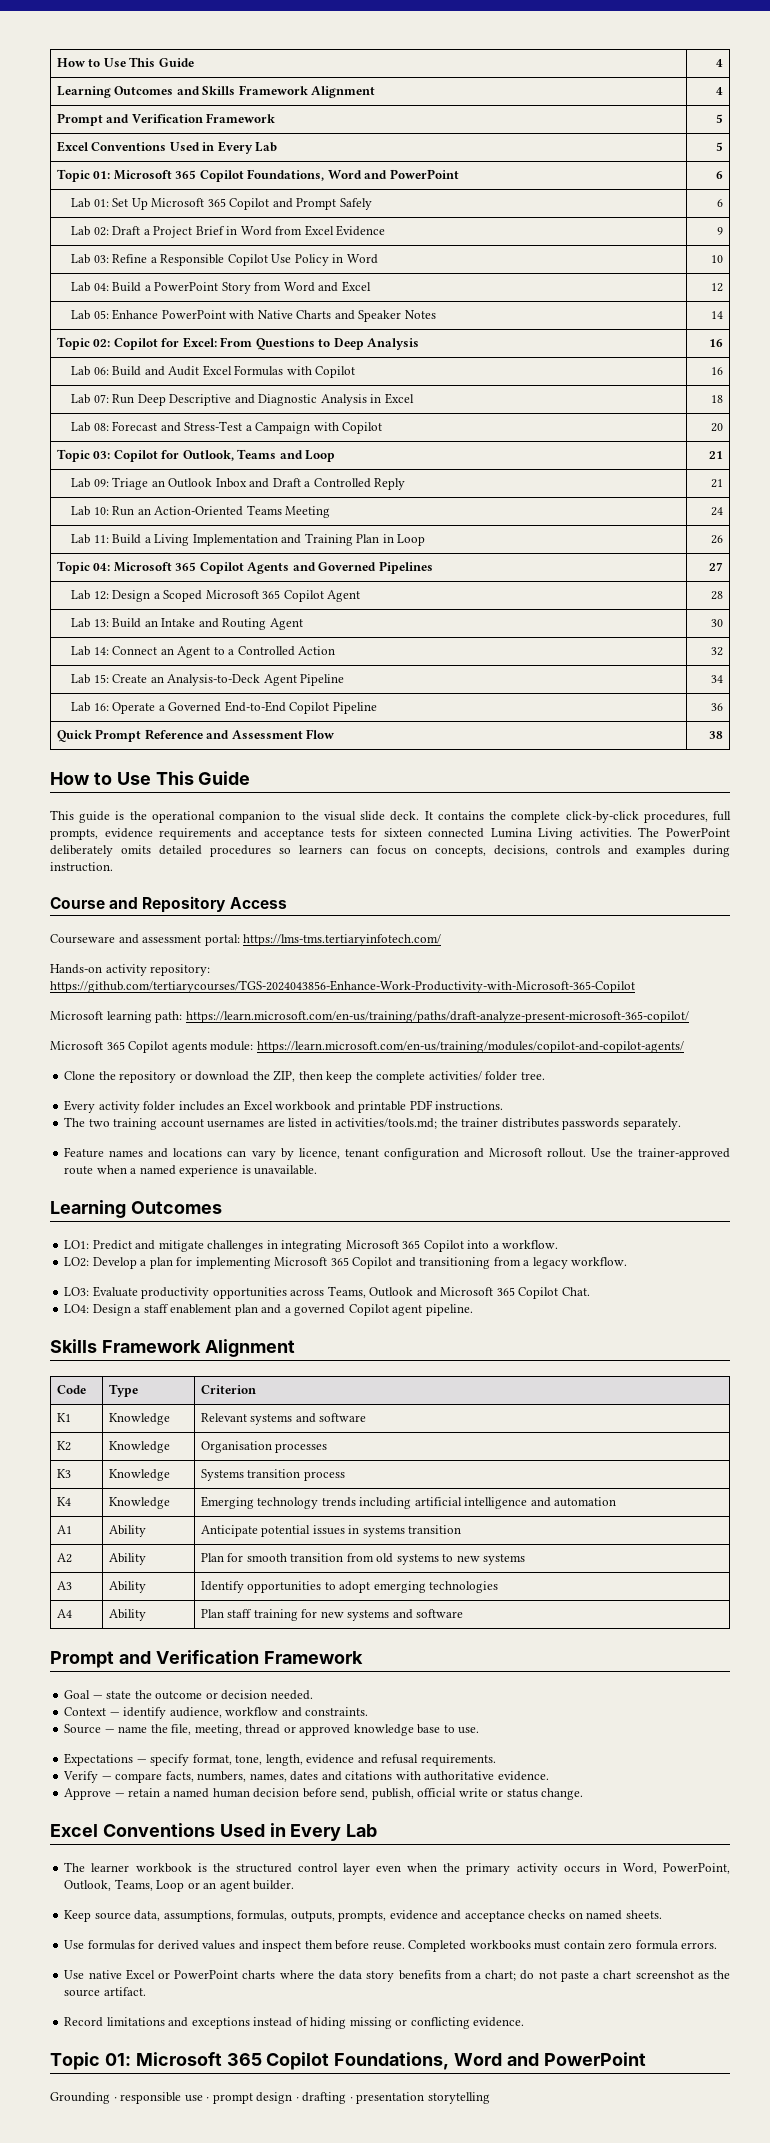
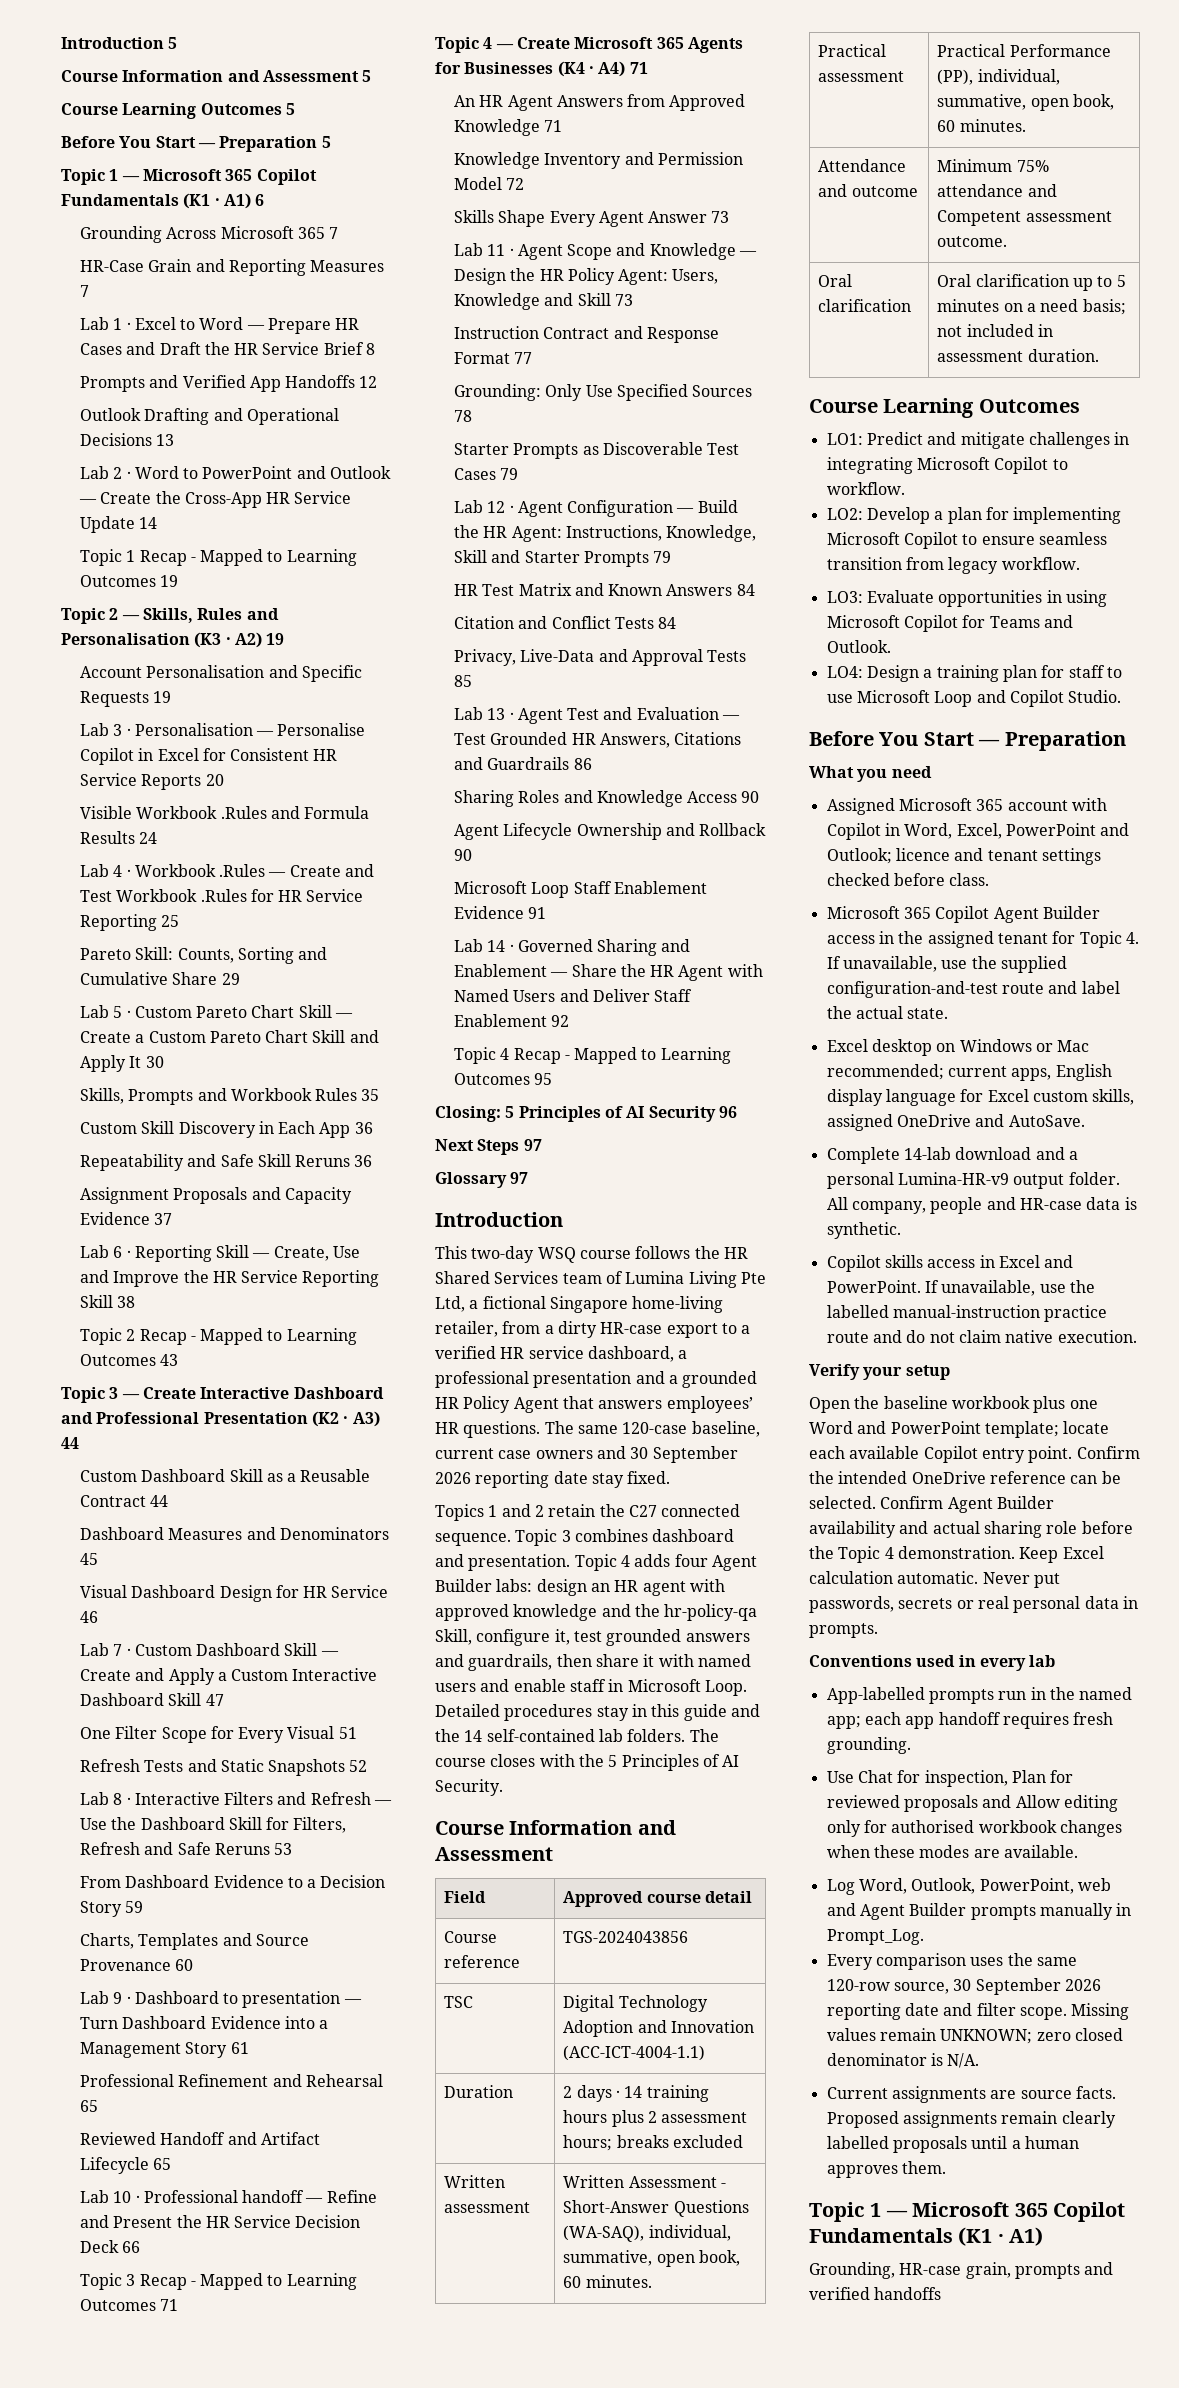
- How to Use This Guide | 4
- Learning Outcomes and Skills Framework Alignment | 4
- Prompt and Verification Framework | 5
- Excel Conventions Used in Every Lab | 5
- Topic 01: Microsoft 365 Copilot Foundations, Word and PowerPoint | 6
- Lab 01: Set Up Microsoft 365 Copilot and Prompt Safely | 6
- Lab 02: Draft a Project Brief in Word from Excel Evidence | 9
- Lab 03: Refine a Responsible Copilot Use Policy in Word | 10
- Lab 04: Build a PowerPoint Story from Word and Excel | 12
- Lab 05: Enhance PowerPoint with Native Charts and Speaker Notes | 14
- Topic 02: Copilot for Excel: From Questions to Deep Analysis | 16
- Lab 06: Build and Audit Excel Formulas with Copilot | 16
- Lab 07: Run Deep Descriptive and Diagnostic Analysis in Excel | 18
- Lab 08: Forecast and Stress-Test a Campaign with Copilot | 20
- Topic 03: Copilot for Outlook, Teams and Loop | 21
- Lab 09: Triage an Outlook Inbox and Draft a Controlled Reply | 21
- Lab 10: Run an Action-Oriented Teams Meeting | 24
- Lab 11: Build a Living Implementation and Training Plan in Loop | 26
- Topic 04: Microsoft 365 Copilot Agents and Governed Pipelines | 27
- Lab 12: Design a Scoped Microsoft 365 Copilot Agent | 28
- Lab 13: Build an Intake and Routing Agent | 30
- Lab 14: Connect an Agent to a Controlled Action | 32
- Lab 15: Create an Analysis-to-Deck Agent Pipeline | 34
- Lab 16: Operate a Governed End-to-End Copilot Pipeline | 36
- Quick Prompt Reference and Assessment Flow | 38
- How to Use This Guide
- This guide is the operational companion to the visual slide deck. It contains the complete click-by-click procedures, full prompts, evidence requirements and acceptance tests for sixteen connected Lumina Living activities. The PowerPoint deliberately omits detailed procedures so learners can focus on concepts, decisions, controls and examples during instruction.
- Course and Repository Access
- Courseware and assessment portal: https://lms-tms.tertiaryinfotech.com/
- Hands-on activity repository: https://github.com/tertiarycourses/TGS-2024043856-Enhance-Work-Productivity-with-Microsoft-365-Copilot
- Microsoft learning path: https://learn.microsoft.com/en-us/training/paths/draft-analyze-present-microsoft-365-copilot/
- Microsoft 365 Copilot agents module: https://learn.microsoft.com/en-us/training/modules/copilot-and-copilot-agents/
- Clone the repository or download the ZIP, then keep the complete activities/ folder tree.
- Every activity folder includes an Excel workbook and printable PDF instructions.
- The two training account usernames are listed in activities/tools.md; the trainer distributes passwords separately.
- Feature names and locations can vary by licence, tenant configuration and Microsoft rollout. Use the trainer-approved route when a named experience is unavailable.
- Learning Outcomes
+ Introduction 5
+ Course Information and Assessment 5
+ Course Learning Outcomes 5
+ Before You Start — Preparation 5
+ Topic 1 — Microsoft 365 Copilot Fundamentals (K1 · A1) 6
+ Grounding Across Microsoft 365 7
+ HR-Case Grain and Reporting Measures 7
+ Lab 1 · Excel to Word — Prepare HR Cases and Draft the HR Service Brief 8
+ Prompts and Verified App Handoffs 12
+ Outlook Drafting and Operational Decisions 13
+ Lab 2 · Word to PowerPoint and Outlook — Create the Cross-App HR Service Update 14
+ Topic 1 Recap - Mapped to Learning Outcomes 19
+ Topic 2 — Skills, Rules and Personalisation (K3 · A2) 19
+ Account Personalisation and Specific Requests 19
+ Lab 3 · Personalisation — Personalise Copilot in Excel for Consistent HR Service Reports 20
+ Visible Workbook .Rules and Formula Results 24
+ Lab 4 · Workbook .Rules — Create and Test Workbook .Rules for HR Service Reporting 25
+ Pareto Skill: Counts, Sorting and Cumulative Share 29
+ Lab 5 · Custom Pareto Chart Skill — Create a Custom Pareto Chart Skill and Apply It 30
+ Skills, Prompts and Workbook Rules 35
+ Custom Skill Discovery in Each App 36
+ Repeatability and Safe Skill Reruns 36
+ Assignment Proposals and Capacity Evidence 37
+ Lab 6 · Reporting Skill — Create, Use and Improve the HR Service Reporting Skill 38
+ Topic 2 Recap - Mapped to Learning Outcomes 43
+ Topic 3 — Create Interactive Dashboard and Professional Presentation (K2 · A3) 44
+ Custom Dashboard Skill as a Reusable Contract 44
+ Dashboard Measures and Denominators 45
+ Visual Dashboard Design for HR Service 46
+ Lab 7 · Custom Dashboard Skill — Create and Apply a Custom Interactive Dashboard Skill 47
+ One Filter Scope for Every Visual 51
+ Refresh Tests and Static Snapshots 52
+ Lab 8 · Interactive Filters and Refresh — Use the Dashboard Skill for Filters, Refresh and Safe Reruns 53
+ From Dashboard Evidence to a Decision Story 59
+ Charts, Templates and Source Provenance 60
+ Lab 9 · Dashboard to presentation — Turn Dashboard Evidence into a Management Story 61
+ Professional Refinement and Rehearsal 65
+ Reviewed Handoff and Artifact Lifecycle 65
+ Lab 10 · Professional handoff — Refine and Present the HR Service Decision Deck 66
+ Topic 3 Recap - Mapped to Learning Outcomes 71
+ Topic 4 — Create Microsoft 365 Agents for Businesses (K4 · A4) 71
+ An HR Agent Answers from Approved Knowledge 71
+ Knowledge Inventory and Permission Model 72
+ Skills Shape Every Agent Answer 73
+ Lab 11 · Agent Scope and Knowledge — Design the HR Policy Agent: Users, Knowledge and Skill 73
+ Instruction Contract and Response Format 77
+ Grounding: Only Use Specified Sources 78
+ Starter Prompts as Discoverable Test Cases 79
+ Lab 12 · Agent Configuration — Build the HR Agent: Instructions, Knowledge, Skill and Starter Prompts 79
+ HR Test Matrix and Known Answers 84
+ Citation and Conflict Tests 84
+ Privacy, Live-Data and Approval Tests 85
+ Lab 13 · Agent Test and Evaluation — Test Grounded HR Answers, Citations and Guardrails 86
+ Sharing Roles and Knowledge Access 90
+ Agent Lifecycle Ownership and Rollback 90
+ Microsoft Loop Staff Enablement Evidence 91
+ Lab 14 · Governed Sharing and Enablement — Share the HR Agent with Named Users and Deliver Staff Enablement 92
+ Topic 4 Recap - Mapped to Learning Outcomes 95
+ Closing: 5 Principles of AI Security 96
+ Next Steps 97
+ Glossary 97
+ Introduction
+ This two-day WSQ course follows the HR Shared Services team of Lumina Living Pte Ltd, a fictional Singapore home-living retailer, from a dirty HR-case export to a verified HR service dashboard, a professional presentation and a grounded HR Policy Agent that answers employees’ HR questions. The same 120-case baseline, current case owners and 30 September 2026 reporting date stay fixed.
+ Topics 1 and 2 retain the C27 connected sequence. Topic 3 combines dashboard and presentation. Topic 4 adds four Agent Builder labs: design an HR agent with approved knowledge and the hr-policy-qa Skill, configure it, test grounded answers and guardrails, then share it with named users and enable staff in Microsoft Loop. Detailed procedures stay in this guide and the 14 self-contained lab folders. The course closes with the 5 Principles of AI Security.
+ Course Information and Assessment
+ Field | Approved course detail
+ Course reference | TGS-2024043856
+ TSC | Digital Technology Adoption and Innovation (ACC-ICT-4004-1.1)
+ Duration | 2 days · 14 training hours plus 2 assessment hours; breaks excluded
+ Written assessment | Written Assessment - Short-Answer Questions (WA-SAQ), individual, summative, open book, 60 minutes.
+ Practical assessment | Practical Performance (PP), individual, summative, open book, 60 minutes.
+ Attendance and outcome | Minimum 75% attendance and Competent assessment outcome.
+ Oral clarification | Oral clarification up to 5 minutes on a need basis; not included in assessment duration.
+ Course Learning Outcomes
- LO1: Predict and mitigate challenges in integrating Microsoft 365 Copilot into a workflow.
+ LO1: Predict and mitigate challenges in integrating Microsoft Copilot to workflow.
- LO2: Develop a plan for implementing Microsoft 365 Copilot and transitioning from a legacy workflow.
- LO3: Evaluate productivity opportunities across Teams, Outlook and Microsoft 365 Copilot Chat.
- LO4: Design a staff enablement plan and a governed Copilot agent pipeline.
- Skills Framework Alignment
- Code | Type | Criterion
- K1 | Knowledge | Relevant systems and software
- K2 | Knowledge | Organisation processes
- K3 | Knowledge | Systems transition process
- K4 | Knowledge | Emerging technology trends including artificial intelligence and automation
- A1 | Ability | Anticipate potential issues in systems transition
- A2 | Ability | Plan for smooth transition from old systems to new systems
- A3 | Ability | Identify opportunities to adopt emerging technologies
- A4 | Ability | Plan staff training for new systems and software
- Prompt and Verification Framework
- Goal — state the outcome or decision needed.
- Context — identify audience, workflow and constraints.
- Source — name the file, meeting, thread or approved knowledge base to use.
- Expectations — specify format, tone, length, evidence and refusal requirements.
- Verify — compare facts, numbers, names, dates and citations with authoritative evidence.
- Approve — retain a named human decision before send, publish, official write or status change.
- Excel Conventions Used in Every Lab
- The learner workbook is the structured control layer even when the primary activity occurs in Word, PowerPoint, Outlook, Teams, Loop or an agent builder.
- Keep source data, assumptions, formulas, outputs, prompts, evidence and acceptance checks on named sheets.
- Use formulas for derived values and inspect them before reuse. Completed workbooks must contain zero formula errors.
- Use native Excel or PowerPoint charts where the data story benefits from a chart; do not paste a chart screenshot as the source artifact.
- Record limitations and exceptions instead of hiding missing or conflicting evidence.
- Topic 01: Microsoft 365 Copilot Foundations, Word and PowerPoint
- Grounding · responsible use · prompt design · drafting · presentation storytelling
+ LO2: Develop a plan for implementing Microsoft Copilot to ensure seamless transition from legacy workflow.
+ LO3: Evaluate opportunities in using Microsoft Copilot for Teams and Outlook.
+ LO4: Design a training plan for staff to use Microsoft Loop and Copilot Studio.
+ Before You Start — Preparation
+ What you need
+ Assigned Microsoft 365 account with Copilot in Word, Excel, PowerPoint and Outlook; licence and tenant settings checked before class.
+ Microsoft 365 Copilot Agent Builder access in the assigned tenant for Topic 4. If unavailable, use the supplied configuration-and-test route and label the actual state.
+ Excel desktop on Windows or Mac recommended; current apps, English display language for Excel custom skills, assigned OneDrive and AutoSave.
+ Complete 14-lab download and a personal Lumina-HR-v9 output folder. All company, people and HR-case data is synthetic.
+ Copilot skills access in Excel and PowerPoint. If unavailable, use the labelled manual-instruction practice route and do not claim native execution.
+ Verify your setup
+ Open the baseline workbook plus one Word and PowerPoint template; locate each available Copilot entry point. Confirm the intended OneDrive reference can be selected. Confirm Agent Builder availability and actual sharing role before the Topic 4 demonstration. Keep Excel calculation automatic. Never put passwords, secrets or real personal data in prompts.
+ Conventions used in every lab
+ App-labelled prompts run in the named app; each app handoff requires fresh grounding.
+ Use Chat for inspection, Plan for reviewed proposals and Allow editing only for authorised workbook changes when these modes are available.
+ Log Word, Outlook, PowerPoint, web and Agent Builder prompts manually in Prompt_Log.
+ Every comparison uses the same 120-row source, 30 September 2026 reporting date and filter scope. Missing values remain UNKNOWN; zero closed denominator is N/A.
+ Current assignments are source facts. Proposed assignments remain clearly labelled proposals until a human approves them.
+ Topic 1 — Microsoft 365 Copilot Fundamentals (K1 · A1)
+ Grounding, HR-case grain, prompts and verified handoffs

